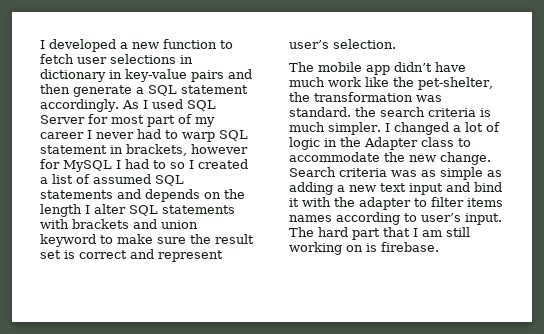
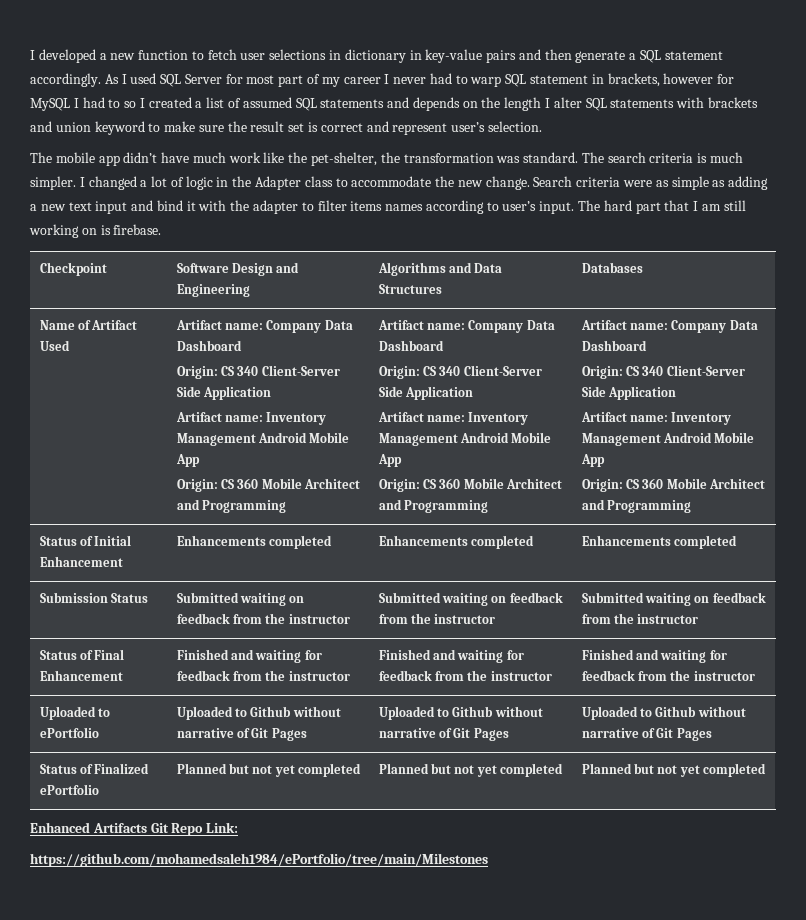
- The mobile app didn’t have much work like the pet-shelter, the transformation was standard. the search criteria is much simpler.
+ The mobile app didn’t have much work like the pet-shelter, the transformation was standard. The search criteria is much simpler.
- Search criteria was as simple as adding a new text input and bind it with the adapter to filter items names according to user’s input.
+ Search criteria were as simple as adding a new text input and bind it with the adapter to filter items names according to user’s input.
+ Checkpoint | Software Design and Engineering | Algorithms and Data Structures | Databases
+ Name of Artifact Used | Artifact name: Company Data Dashboard
+ Origin: CS 340 Client-Server Side Application
+ Artifact name: Inventory Management Android Mobile App
+ Origin: CS 360 Mobile Architect and Programming | Artifact name: Company Data Dashboard
+ Origin: CS 340 Client-Server Side Application
+ Artifact name: Inventory Management Android Mobile App
+ Origin: CS 360 Mobile Architect and Programming | Artifact name: Company Data Dashboard
+ Origin: CS 340 Client-Server Side Application
+ Artifact name: Inventory Management Android Mobile App
+ Origin: CS 360 Mobile Architect and Programming
+ Status of Initial Enhancement | Enhancements completed | Enhancements completed | Enhancements completed
+ Submission Status | Submitted waiting on feedback from the instructor | Submitted waiting on feedback from the instructor | Submitted waiting on feedback from the instructor
+ Status of Final Enhancement | Finished and waiting for feedback from the instructor | Finished and waiting for feedback from the instructor | Finished and waiting for feedback from the instructor
+ Uploaded to ePortfolio | Uploaded to Github without narrative of Git Pages | Uploaded to Github without narrative of Git Pages | Uploaded to Github without narrative of Git Pages
+ Status of Finalized ePortfolio | Planned but not yet completed | Planned but not yet completed | Planned but not yet completed
+ Enhanced Artifacts Git Repo Link:
+ https://github.com/mohamedsaleh1984/ePortfolio/tree/main/Milestones

